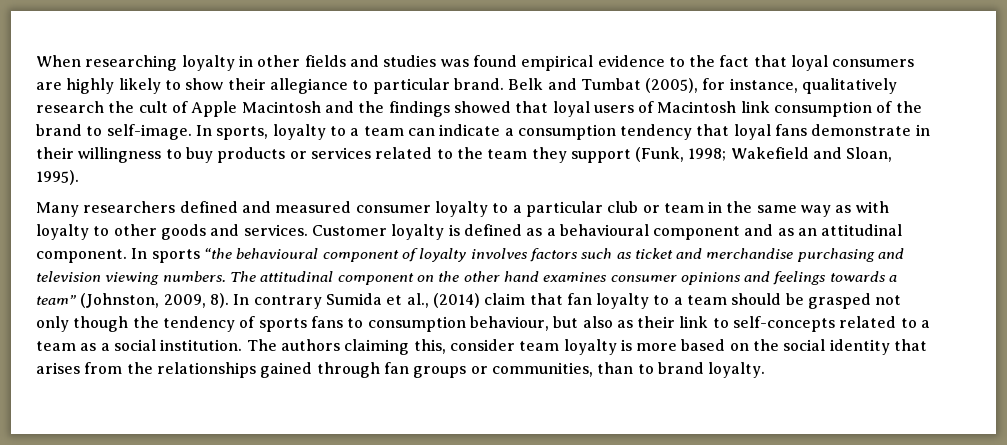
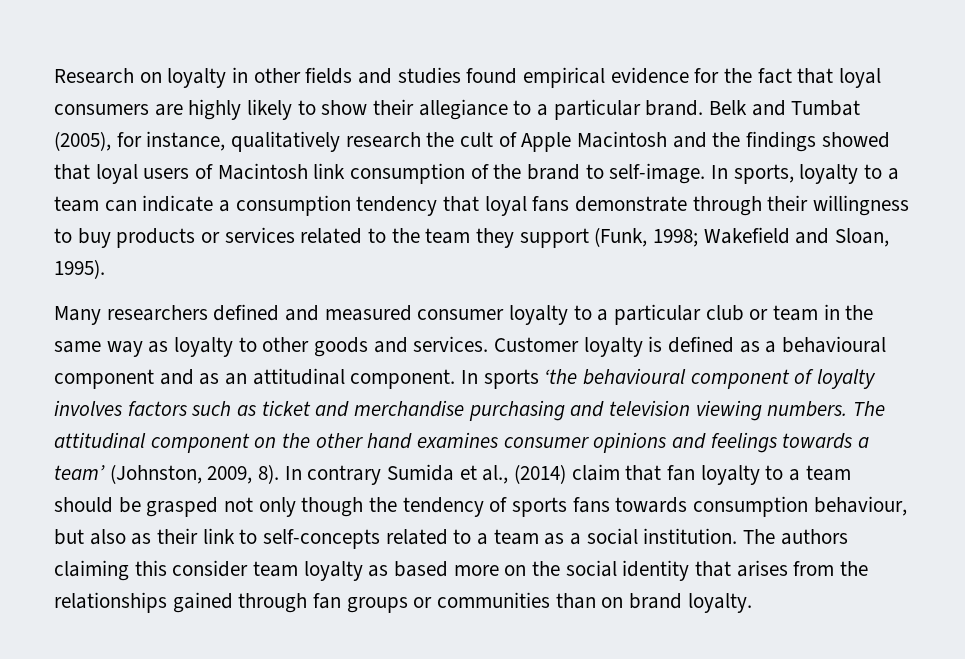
- When researching loyalty in other fields and studies was found empirical evidence to the fact that loyal consumers are highly likely to show their allegiance to particular brand.
+ Research on loyalty in other fields and studies found empirical evidence for the fact that loyal consumers are highly likely to show their allegiance to a particular brand.
- In sports, loyalty to a team can indicate a consumption tendency that loyal fans demonstrate in their willingness to buy products or services related to the team they support (Funk, 1998; Wakefield and Sloan, 1995).
+ In sports, loyalty to a team can indicate a consumption tendency that loyal fans demonstrate through their willingness to buy products or services related to the team they support (Funk, 1998; Wakefield and Sloan, 1995).
- Many researchers defined and measured consumer loyalty to a particular club or team in the same way as with loyalty to other goods and services.
+ Many researchers defined and measured consumer loyalty to a particular club or team in the same way as loyalty to other goods and services.
- In sports “the behavioural component of loyalty involves factors such as ticket and merchandise purchasing and television viewing numbers.
+ In sports ‘the behavioural component of loyalty involves factors such as ticket and merchandise purchasing and television viewing numbers.
- The attitudinal component on the other hand examines consumer opinions and feelings towards a team” (Johnston, 2009, 8).
+ The attitudinal component on the other hand examines consumer opinions and feelings towards a team’ (Johnston, 2009, 8).
- In contrary Sumida et al., (2014) claim that fan loyalty to a team should be grasped not only though the tendency of sports fans to consumption behaviour, but also as their link to self-concepts related to a team as a social institution.
+ In contrary Sumida et al., (2014) claim that fan loyalty to a team should be grasped not only though the tendency of sports fans towards consumption behaviour, but also as their link to self-concepts related to a team as a social institution.
- The authors claiming this, consider team loyalty is more based on the social identity that arises from the relationships gained through fan groups or communities, than to brand loyalty.
+ The authors claiming this consider team loyalty as based more on the social identity that arises from the relationships gained through fan groups or communities than on brand loyalty.

